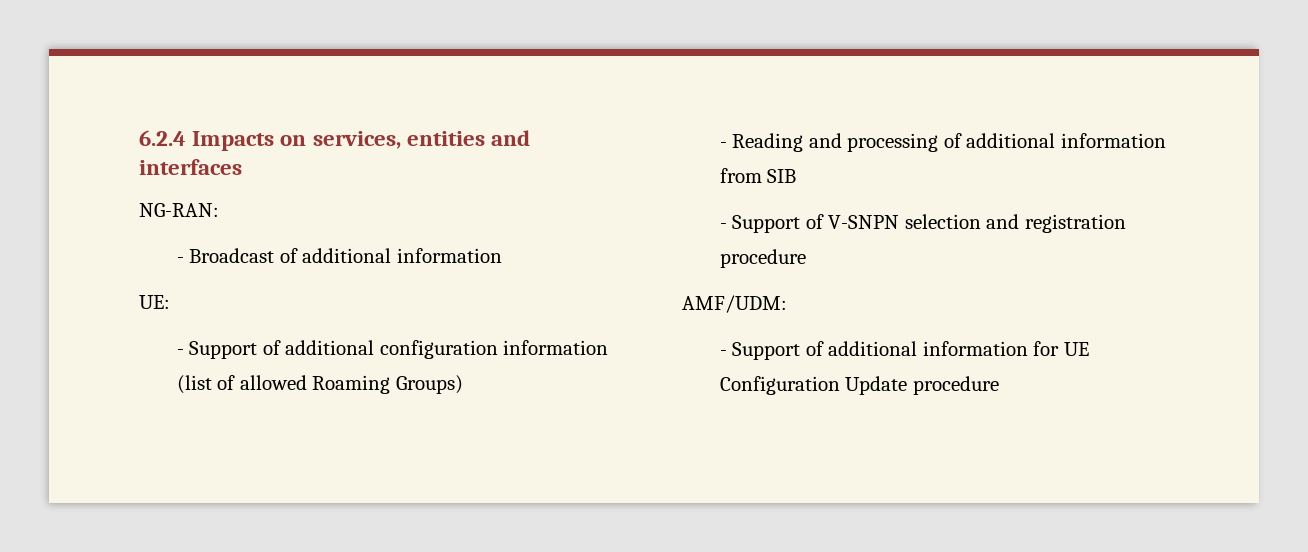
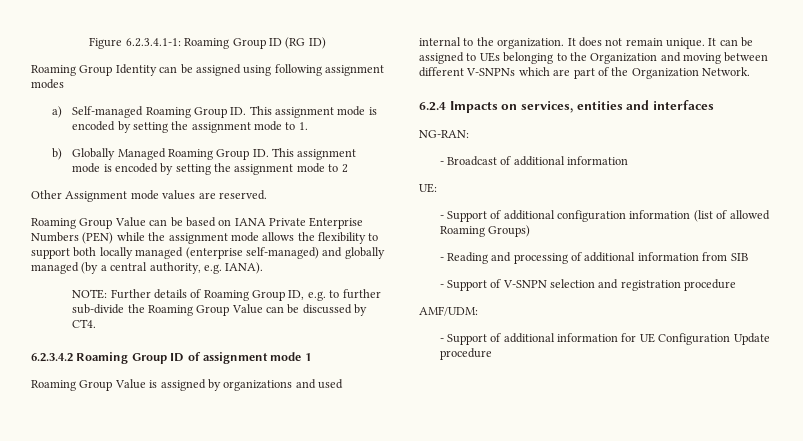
+ Figure 6.2.3.4.1-1: Roaming Group ID (RG ID)
+ Roaming Group Identity can be assigned using following assignment modes
+ a) Self-managed Roaming Group ID. This assignment mode is encoded by setting the assignment mode to 1.
+ b) Globally Managed Roaming Group ID. This assignment mode is encoded by setting the assignment mode to 2
+ Other Assignment mode values are reserved.
+ Roaming Group Value can be based on IANA Private Enterprise Numbers (PEN) while the assignment mode allows the flexibility to support both locally managed (enterprise self-managed) and globally managed (by a central authority, e.g. IANA).
+ NOTE: Further details of Roaming Group ID, e.g. to further sub-divide the Roaming Group Value can be discussed by CT4.
+ 6.2.3.4.2 Roaming Group ID of assignment mode 1
+ Roaming Group Value is assigned by organizations and used internal to the organization. It does not remain unique. It can be assigned to UEs belonging to the Organization and moving between different V-SNPNs which are part of the Organization Network.

